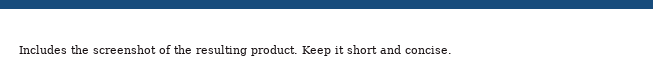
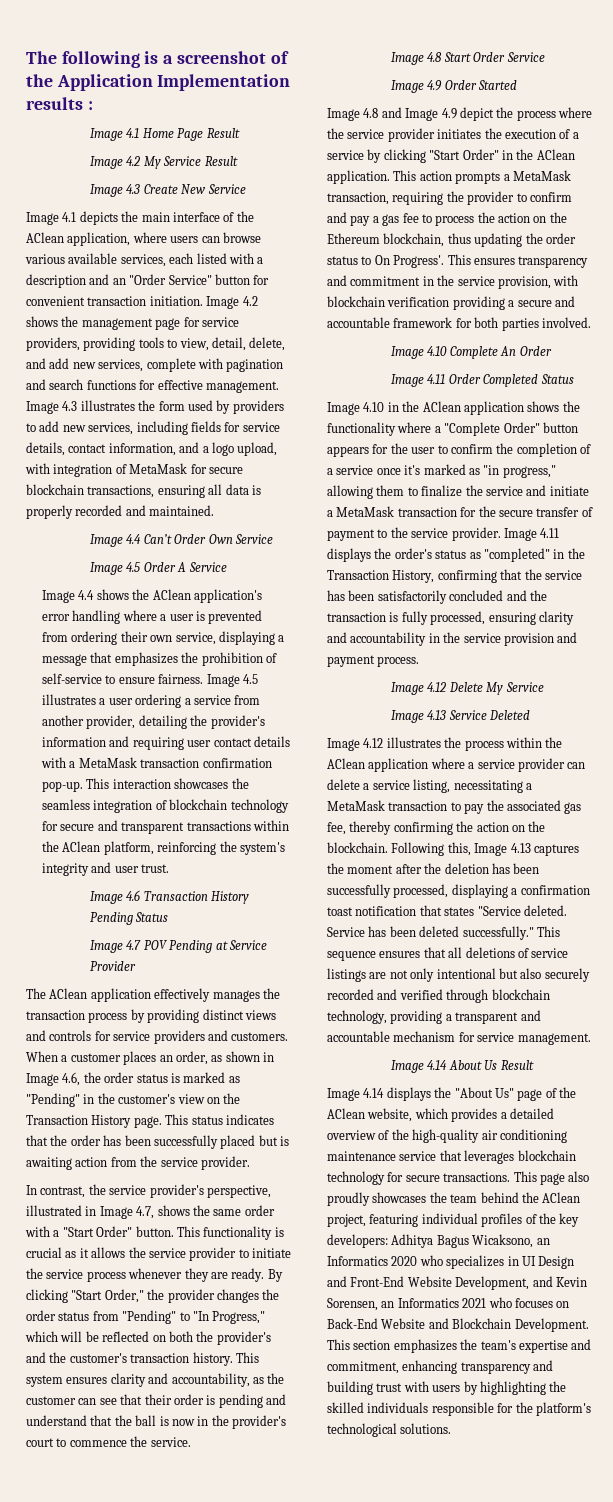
- Includes the screenshot of the resulting product. Keep it short and concise.
+ The following is a screenshot of the Application Implementation results :
+ Image 4.1 Home Page Result
+ Image 4.2 My Service Result
+ Image 4.3 Create New Service
+ Image 4.1 depicts the main interface of the AClean application, where users can browse various available services, each listed with a description and an "Order Service" button for convenient transaction initiation. Image 4.2 shows the management page for service providers, providing tools to view, detail, delete, and add new services, complete with pagination and search functions for effective management. Image 4.3 illustrates the form used by providers to add new services, including fields for service details, contact information, and a logo upload, with integration of MetaMask for secure blockchain transactions, ensuring all data is properly recorded and maintained.
+ Image 4.4 Can’t Order Own Service
+ Image 4.5 Order A Service
+ Image 4.4 shows the AClean application's error handling where a user is prevented from ordering their own service, displaying a message that emphasizes the prohibition of self-service to ensure fairness. Image 4.5 illustrates a user ordering a service from another provider, detailing the provider's information and requiring user contact details with a MetaMask transaction confirmation pop-up. This interaction showcases the seamless integration of blockchain technology for secure and transparent transactions within the AClean platform, reinforcing the system's integrity and user trust.
+ Image 4.6 Transaction History Pending Status
+ Image 4.7 POV Pending at Service Provider
+ The AClean application effectively manages the transaction process by providing distinct views and controls for service providers and customers. When a customer places an order, as shown in Image 4.6, the order status is marked as "Pending" in the customer's view on the Transaction History page. This status indicates that the order has been successfully placed but is awaiting action from the service provider.
+ In contrast, the service provider's perspective, illustrated in Image 4.7, shows the same order with a "Start Order" button. This functionality is crucial as it allows the service provider to initiate the service process whenever they are ready. By clicking "Start Order," the provider changes the order status from "Pending" to "In Progress," which will be reflected on both the provider's and the customer's transaction history. This system ensures clarity and accountability, as the customer can see that their order is pending and understand that the ball is now in the provider's court to commence the service.
+ Image 4.8 Start Order Service
+ Image 4.9 Order Started
+ Image 4.8 and Image 4.9 depict the process where the service provider initiates the execution of a service by clicking "Start Order" in the AClean application. This action prompts a MetaMask transaction, requiring the provider to confirm and pay a gas fee to process the action on the Ethereum blockchain, thus updating the order status to On Progress'. This ensures transparency and commitment in the service provision, with blockchain verification providing a secure and accountable framework for both parties involved.
+ Image 4.10 Complete An Order
+ Image 4.11 Order Completed Status
+ Image 4.10 in the AClean application shows the functionality where a "Complete Order" button appears for the user to confirm the completion of a service once it's marked as "in progress," allowing them to finalize the service and initiate a MetaMask transaction for the secure transfer of payment to the service provider. Image 4.11 displays the order's status as "completed" in the Transaction History, confirming that the service has been satisfactorily concluded and the transaction is fully processed, ensuring clarity and accountability in the service provision and payment process.
+ Image 4.12 Delete My Service
+ Image 4.13 Service Deleted
+ Image 4.12 illustrates the process within the AClean application where a service provider can delete a service listing, necessitating a MetaMask transaction to pay the associated gas fee, thereby confirming the action on the blockchain. Following this, Image 4.13 captures the moment after the deletion has been successfully processed, displaying a confirmation toast notification that states "Service deleted. Service has been deleted successfully." This sequence ensures that all deletions of service listings are not only intentional but also securely recorded and verified through blockchain technology, providing a transparent and accountable mechanism for service management.
+ Image 4.14 About Us Result
+ Image 4.14 displays the "About Us" page of the AClean website, which provides a detailed overview of the high-quality air conditioning maintenance service that leverages blockchain technology for secure transactions. This page also proudly showcases the team behind the AClean project, featuring individual profiles of the key developers: Adhitya Bagus Wicaksono, an Informatics 2020 who specializes in UI Design and Front-End Website Development, and Kevin Sorensen, an Informatics 2021 who focuses on Back-End Website and Blockchain Development. This section emphasizes the team's expertise and commitment, enhancing transparency and building trust with users by highlighting the skilled individuals responsible for the platform's technological solutions.

